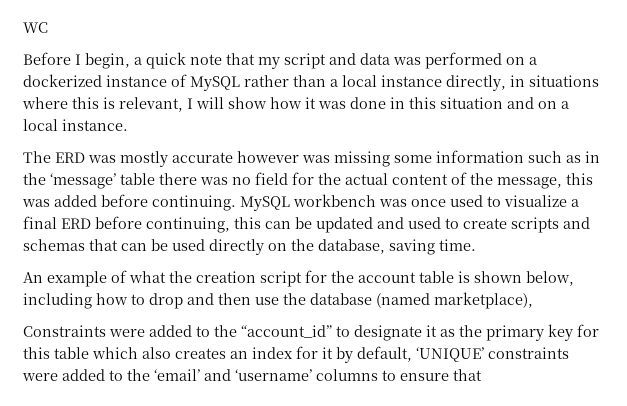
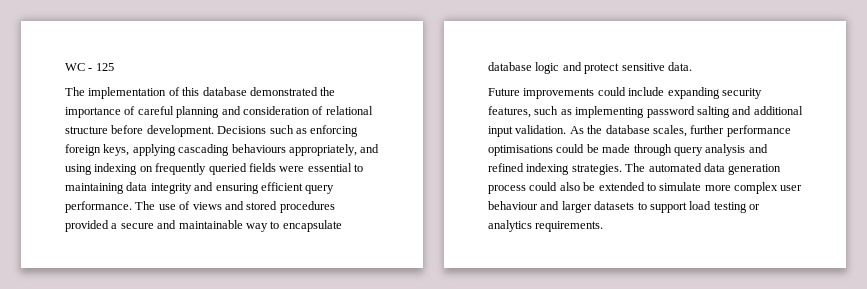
- WC
- Before I begin, a quick note that my script and data was performed on a dockerized instance of MySQL rather than a local instance directly, in situations where this is relevant, I will show how it was done in this situation and on a local instance.
- The ERD was mostly accurate however was missing some information such as in the ‘message’ table there was no field for the actual content of the message, this was added before continuing. MySQL workbench was once used to visualize a final ERD before continuing, this can be updated and used to create scripts and schemas that can be used directly on the database, saving time.
- An example of what the creation script for the account table is shown below, including how to drop and then use the database (named marketplace),
- Constraints were added to the “account_id” to designate it as the primary key for this table which also creates an index for it by default, ‘UNIQUE’ constraints were added to the ‘email’ and ‘username’ columns to ensure that
+ WC - 125
+ The implementation of this database demonstrated the importance of careful planning and consideration of relational structure before development. Decisions such as enforcing foreign keys, applying cascading behaviours appropriately, and using indexing on frequently queried fields were essential to maintaining data integrity and ensuring efficient query performance. The use of views and stored procedures provided a secure and maintainable way to encapsulate database logic and protect sensitive data.
+ Future improvements could include expanding security features, such as implementing password salting and additional input validation. As the database scales, further performance optimisations could be made through query analysis and refined indexing strategies. The automated data generation process could also be extended to simulate more complex user behaviour and larger datasets to support load testing or analytics requirements.

